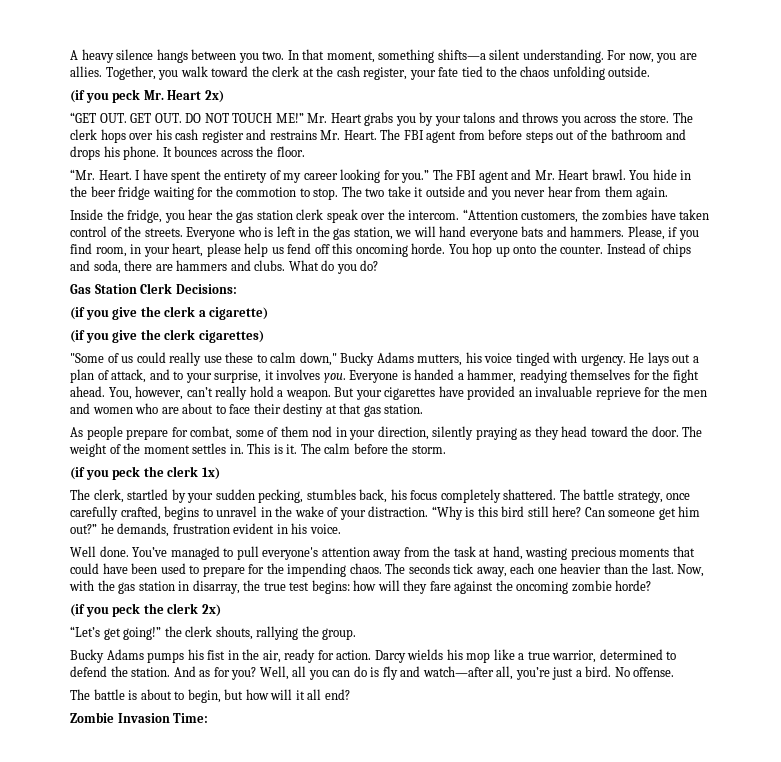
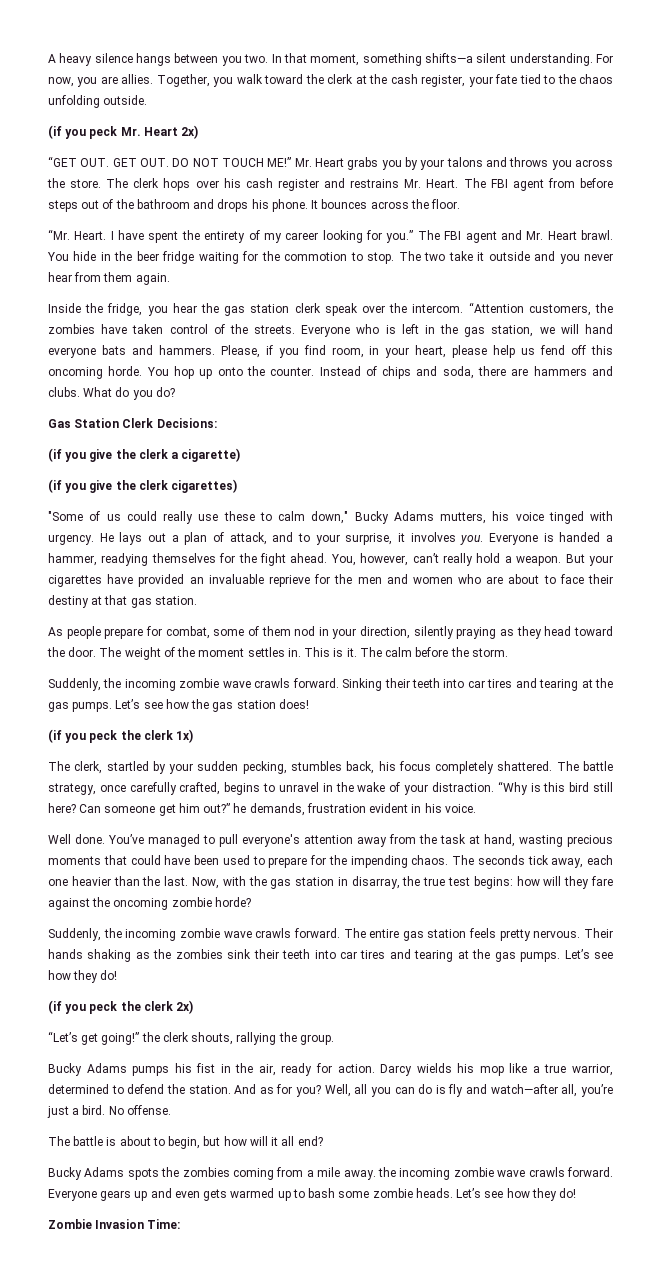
+ Suddenly, the incoming zombie wave crawls forward. Sinking their teeth into car tires and tearing at the gas pumps. Let’s see how the gas station does!
+ Suddenly, the incoming zombie wave crawls forward. The entire gas station feels pretty nervous. Their hands shaking as the zombies sink their teeth into car tires and tearing at the gas pumps. Let’s see how they do!
+ Bucky Adams spots the zombies coming from a mile away. the incoming zombie wave crawls forward. Everyone gears up and even gets warmed up to bash some zombie heads. Let’s see how they do!

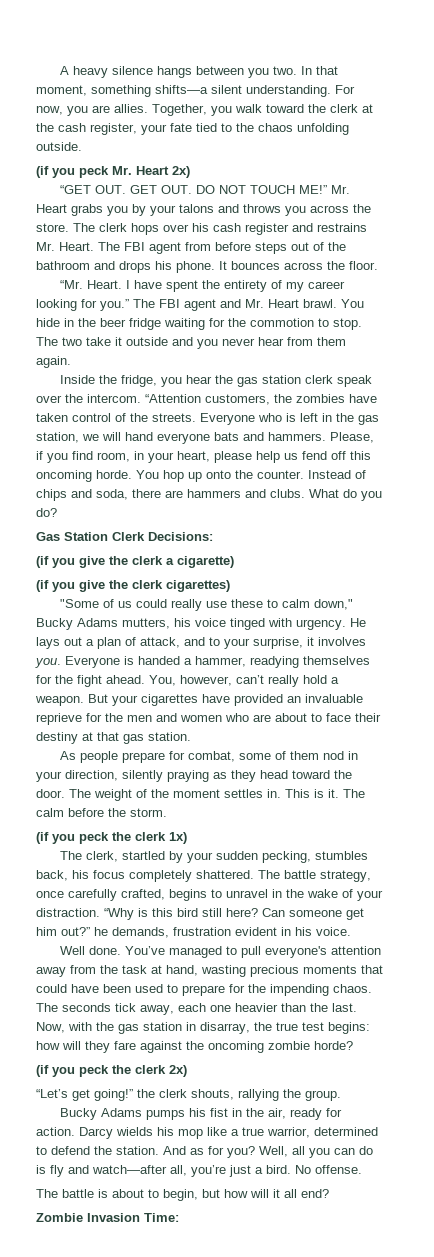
- Suddenly, the incoming zombie wave crawls forward. Sinking their teeth into car tires and tearing at the gas pumps. Let’s see how the gas station does!
- Suddenly, the incoming zombie wave crawls forward. The entire gas station feels pretty nervous. Their hands shaking as the zombies sink their teeth into car tires and tearing at the gas pumps. Let’s see how they do!
- Bucky Adams spots the zombies coming from a mile away. the incoming zombie wave crawls forward. Everyone gears up and even gets warmed up to bash some zombie heads. Let’s see how they do!

